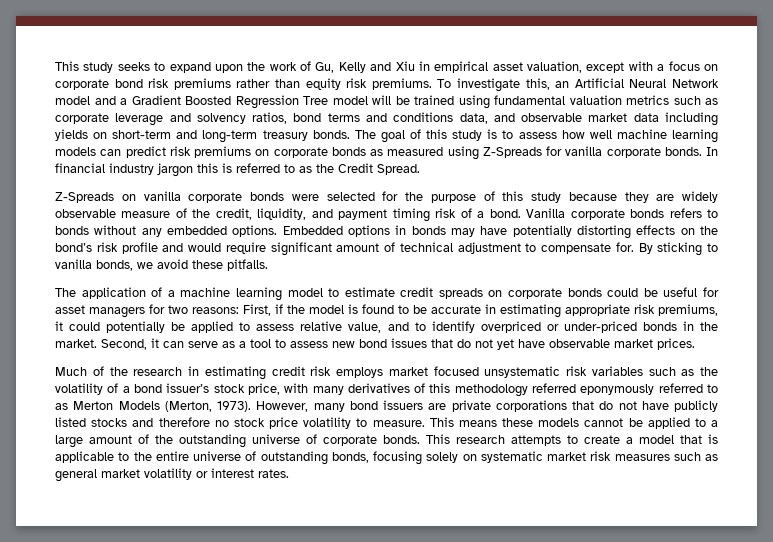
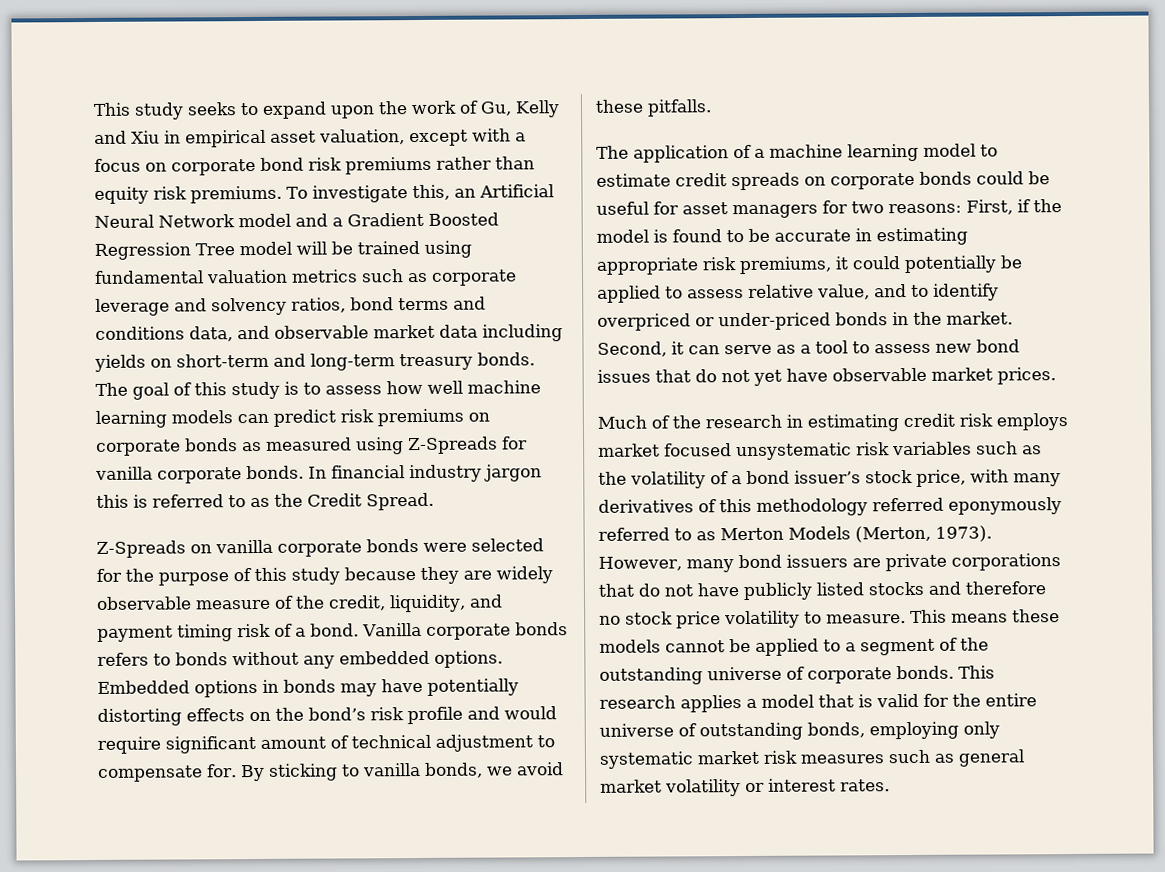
- This means these models cannot be applied to a large amount of the outstanding universe of corporate bonds.
+ This means these models cannot be applied to a segment of the outstanding universe of corporate bonds.
- This research attempts to create a model that is applicable to the entire universe of outstanding bonds, focusing solely on systematic market risk measures such as general market volatility or interest rates.
+ This research applies a model that is valid for the entire universe of outstanding bonds, employing only systematic market risk measures such as general market volatility or interest rates.

